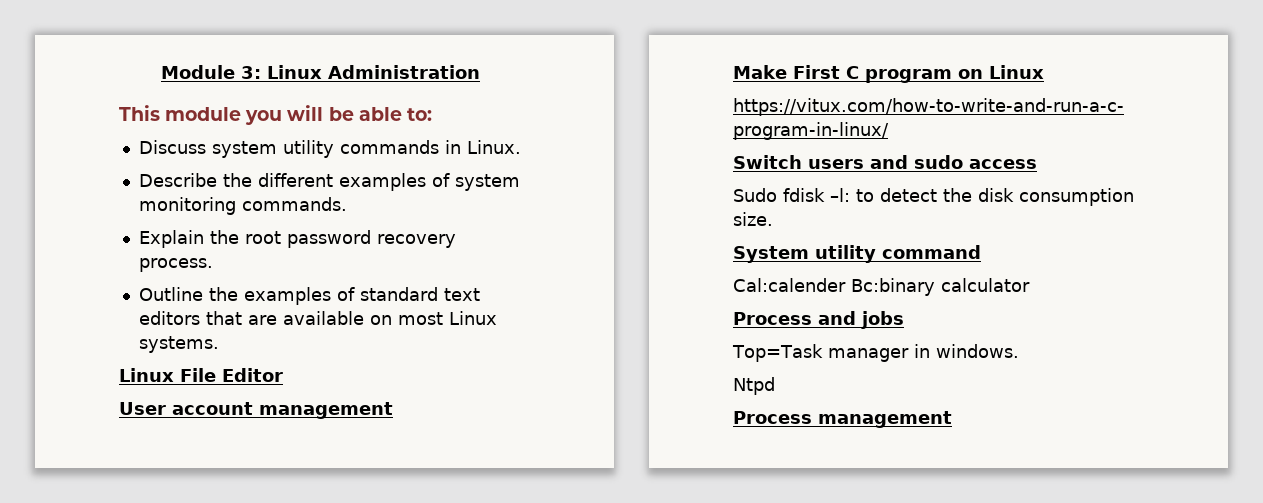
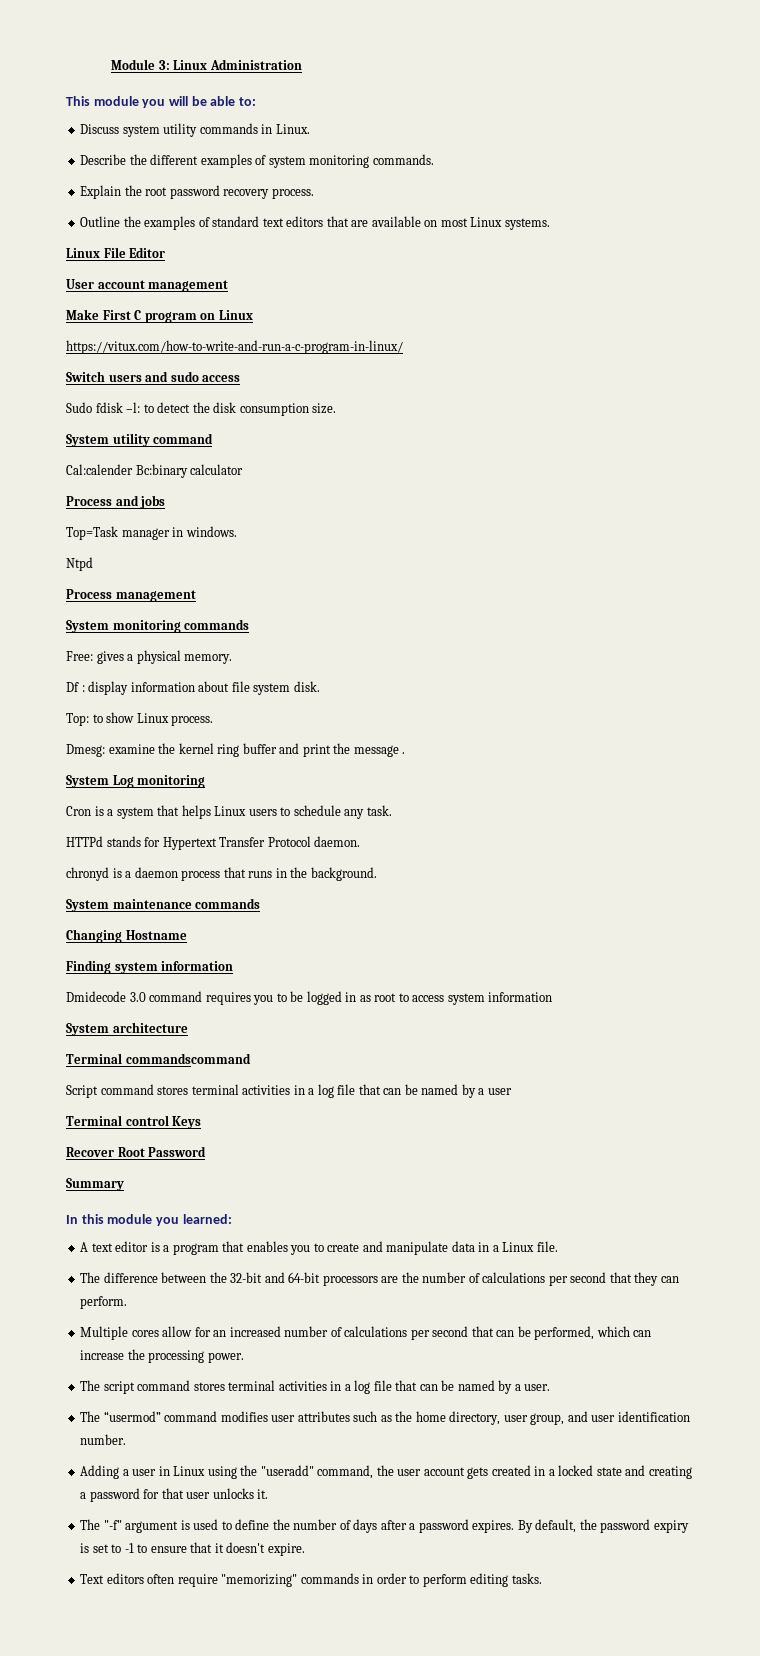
+ System monitoring commands
+ Free: gives a physical memory.
+ Df : display information about file system disk.
+ Top: to show Linux process.
+ Dmesg: examine the kernel ring buffer and print the message .
+ System Log monitoring
+ Cron is a system that helps Linux users to schedule any task.
+ HTTPd stands for Hypertext Transfer Protocol daemon.
+ chronyd is a daemon process that runs in the background.
+ System maintenance commands
+ Changing Hostname
+ Finding system information
+ Dmidecode 3.0 command requires you to be logged in as root to access system information
+ System architecture
+ Terminal commandscommand
+ Script command stores terminal activities in a log file that can be named by a user
+ Terminal control Keys
+ Recover Root Password
+ Summary
+ In this module you learned:
+ A text editor is a program that enables you to create and manipulate data in a Linux file.
+ The difference between the 32-bit and 64-bit processors are the number of calculations per second that they can perform.
+ Multiple cores allow for an increased number of calculations per second that can be performed, which can increase the processing power.
+ The script command stores terminal activities in a log file that can be named by a user.
+ The “usermod” command modifies user attributes such as the home directory, user group, and user identification number.
+ Adding a user in Linux using the "useradd" command, the user account gets created in a locked state and creating a password for that user unlocks it.
+ The "-f" argument is used to define the number of days after a password expires. By default, the password expiry is set to -1 to ensure that it doesn't expire.
+ Text editors often require "memorizing" commands in order to perform editing tasks.

